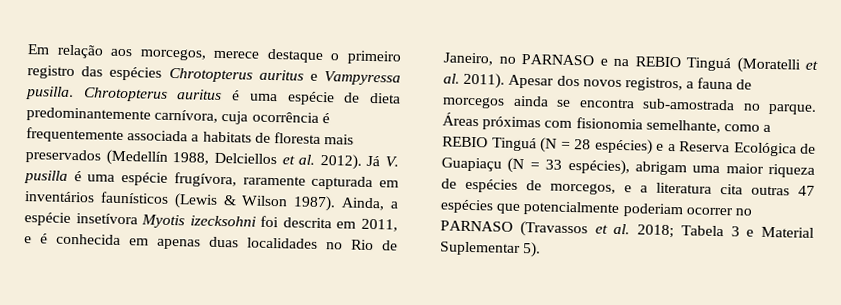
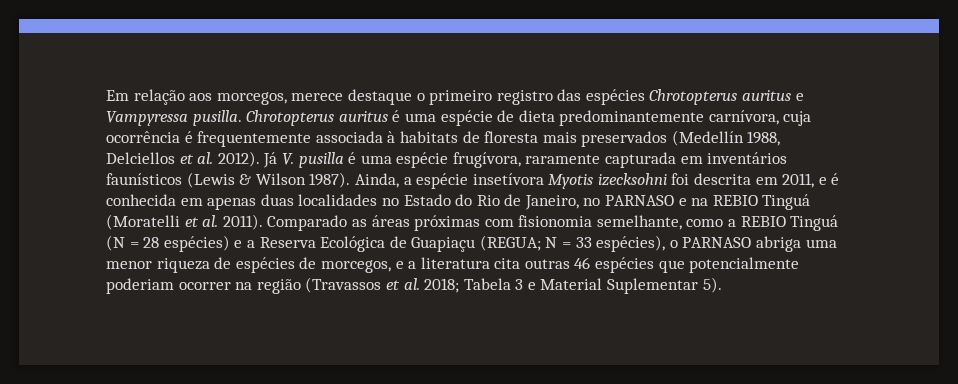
- Chrotopterus auritus é uma espécie de dieta predominantemente carnívora, cuja ocorrência é frequentemente associada a habitats de floresta mais preservados (Medellín 1988, Delciellos et al. 2012).
+ Chrotopterus auritus é uma espécie de dieta predominantemente carnívora, cuja ocorrência é frequentemente associada à habitats de floresta mais preservados (Medellín 1988, Delciellos et al. 2012).
- Ainda, a espécie insetívora Myotis izecksohni foi descrita em 2011, e é conhecida em apenas duas localidades no Rio de Janeiro, no PARNASO e na REBIO Tinguá (Moratelli et al. 2011).
+ Ainda, a espécie insetívora Myotis izecksohni foi descrita em 2011, e é conhecida em apenas duas localidades no Estado do Rio de Janeiro, no PARNASO e na REBIO Tinguá (Moratelli et al. 2011).
- Apesar dos novos registros, a fauna de morcegos ainda se encontra sub-amostrada no parque. Áreas próximas com fisionomia semelhante, como a REBIO Tinguá (N = 28 espécies) e a Reserva Ecológica de Guapiaçu (N = 33 espécies), abrigam uma maior riqueza de espécies de morcegos, e a literatura cita outras 47 espécies que potencialmente poderiam ocorrer no PARNASO (Travassos et al. 2018; Tabela 3 e Material Suplementar 5).
+ Comparado as áreas próximas com fisionomia semelhante, como a REBIO Tinguá (N = 28 espécies) e a Reserva Ecológica de Guapiaçu (REGUA; N = 33 espécies), o PARNASO abriga uma menor riqueza de espécies de morcegos, e a literatura cita outras 46 espécies que potencialmente poderiam ocorrer na região (Travassos et al. 2018; Tabela 3 e Material Suplementar 5).

